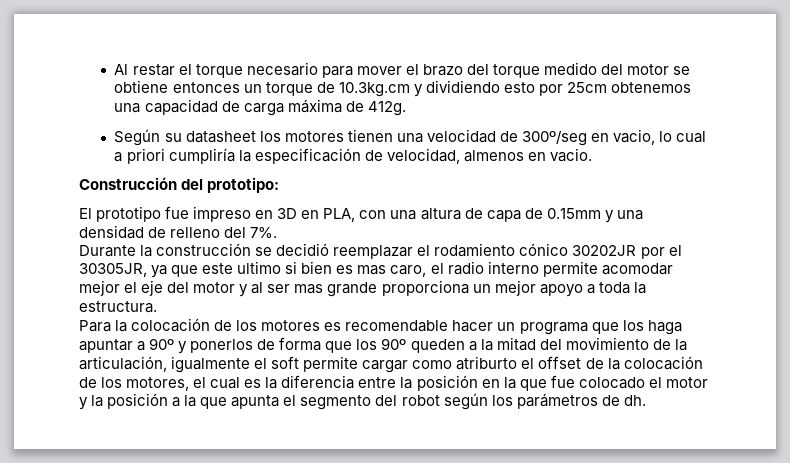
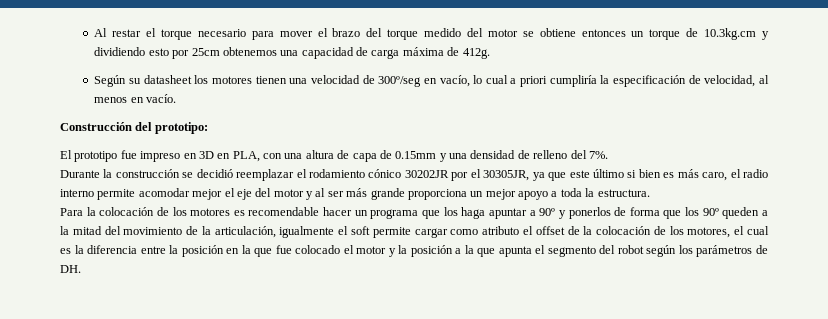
- Según su datasheet los motores tienen una velocidad de 300º/seg en vacio, lo cual a priori cumpliría la especificación de velocidad, almenos en vacio.
+ Según su datasheet los motores tienen una velocidad de 300º/seg en vacío, lo cual a priori cumpliría la especificación de velocidad, al menos en vacío.
- Durante la construcción se decidió reemplazar el rodamiento cónico 30202JR por el 30305JR, ya que este ultimo si bien es mas caro, el radio interno permite acomodar mejor el eje del motor y al ser mas grande proporciona un mejor apoyo a toda la estructura.
+ Durante la construcción se decidió reemplazar el rodamiento cónico 30202JR por el 30305JR, ya que este último si bien es más caro, el radio interno permite acomodar mejor el eje del motor y al ser más grande proporciona un mejor apoyo a toda la estructura.
- Para la colocación de los motores es recomendable hacer un programa que los haga apuntar a 90º y ponerlos de forma que los 90º queden a la mitad del movimiento de la articulación, igualmente el soft permite cargar como atriburto el offset de la colocación de los motores, el cual es la diferencia entre la posición en la que fue colocado el motor y la posición a la que apunta el segmento del robot según los parámetros de dh.
+ Para la colocación de los motores es recomendable hacer un programa que los haga apuntar a 90º y ponerlos de forma que los 90º queden a la mitad del movimiento de la articulación, igualmente el soft permite cargar como atributo el offset de la colocación de los motores, el cual es la diferencia entre la posición en la que fue colocado el motor y la posición a la que apunta el segmento del robot según los parámetros de DH.

